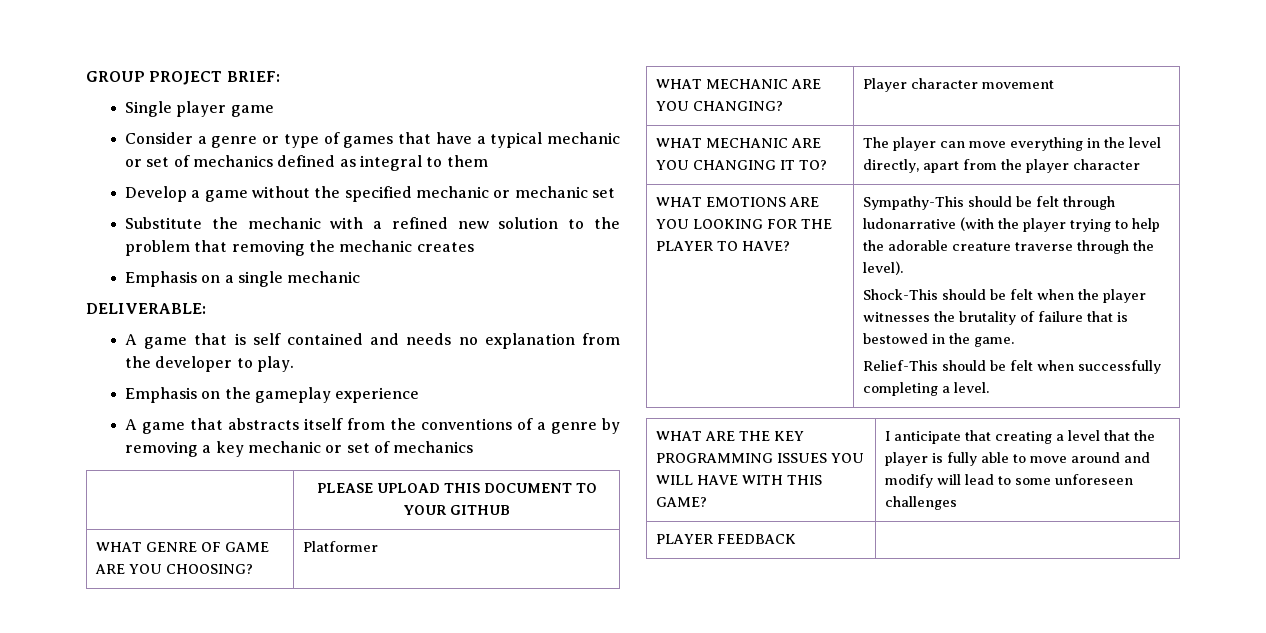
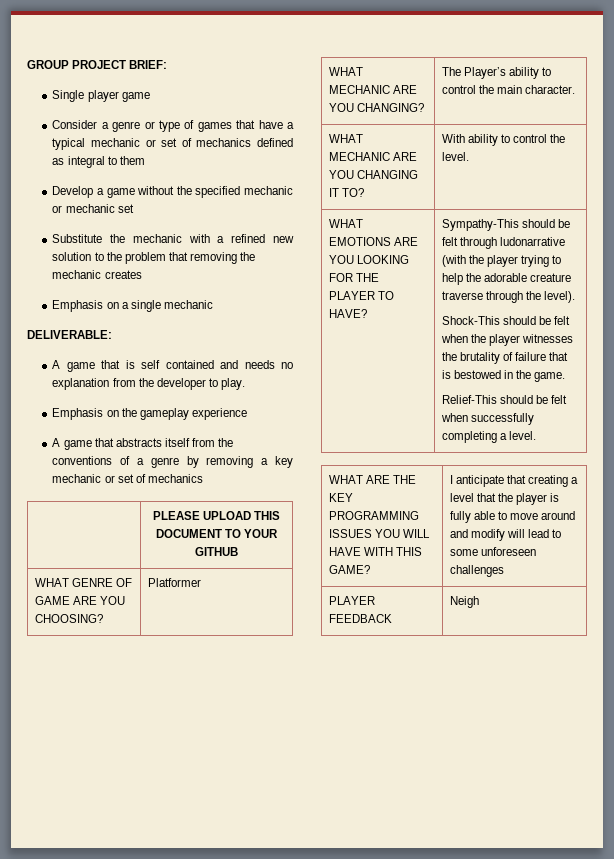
- WHAT MECHANIC ARE YOU CHANGING? | Player character movement
+ WHAT MECHANIC ARE YOU CHANGING? | The Player’s ability to control the main character.
- WHAT MECHANIC ARE YOU CHANGING IT TO? | The player can move everything in the level directly, apart from the player character
+ WHAT MECHANIC ARE YOU CHANGING IT TO? | With ability to control the level.
- PLAYER FEEDBACK |
+ PLAYER FEEDBACK | Neigh

